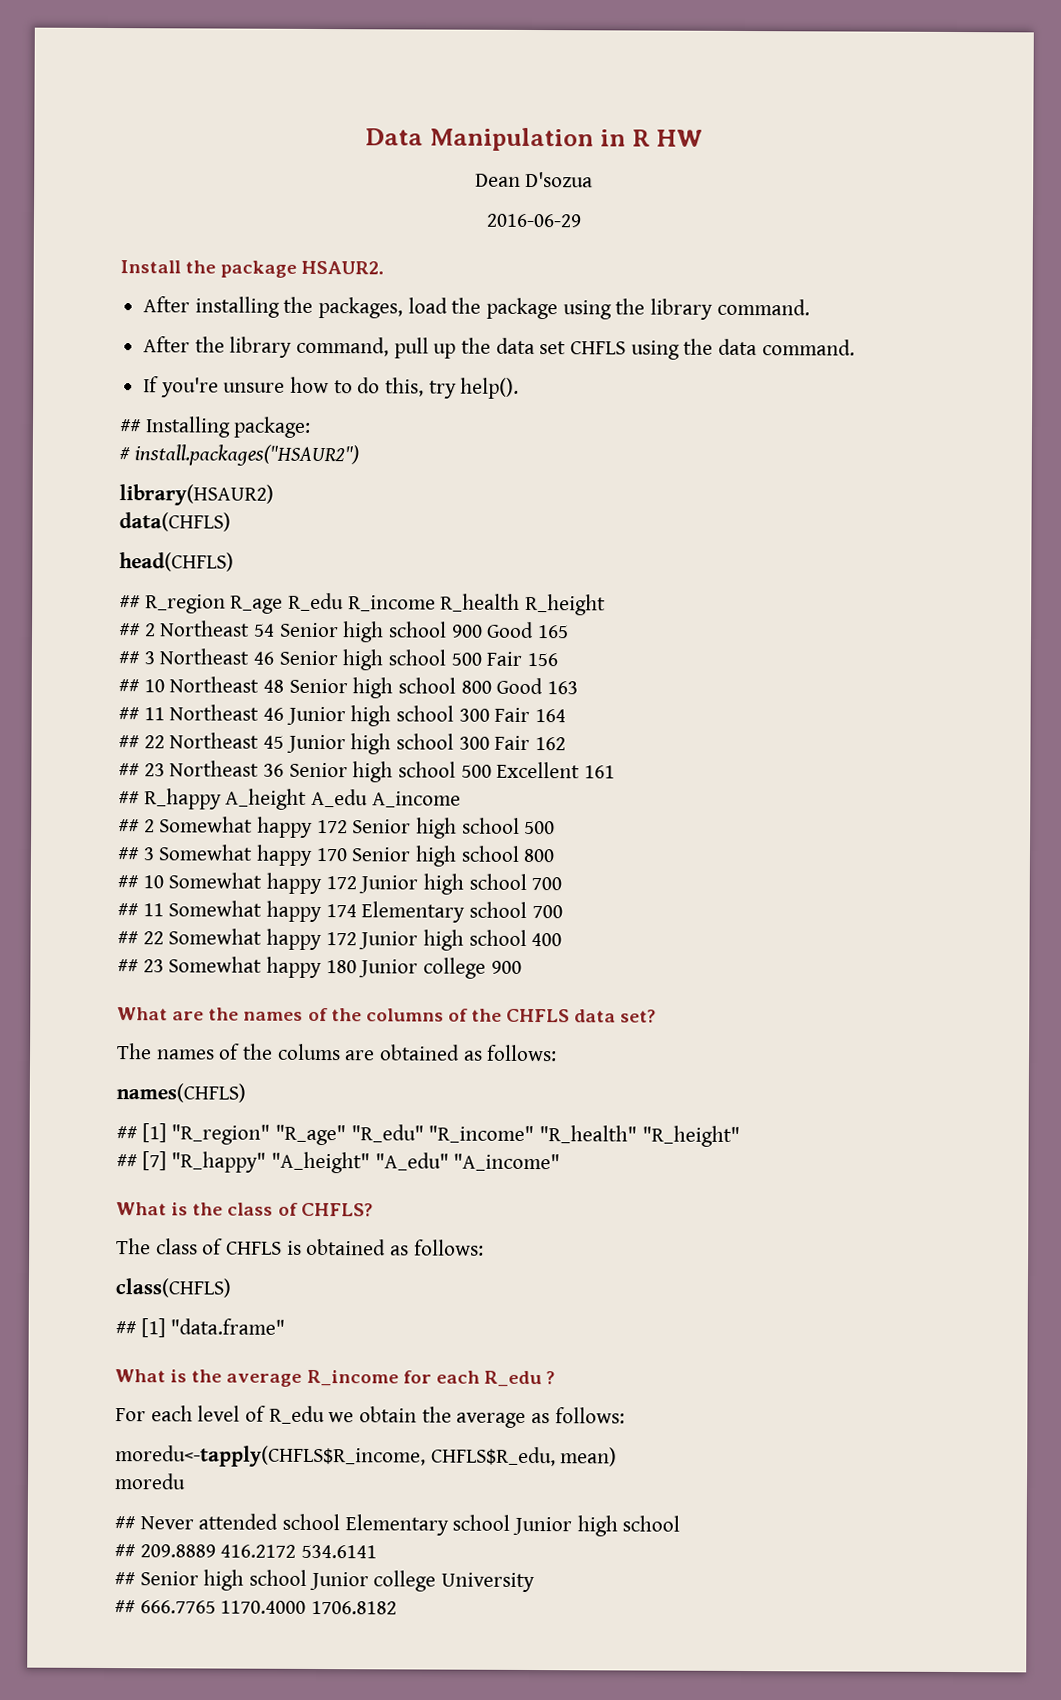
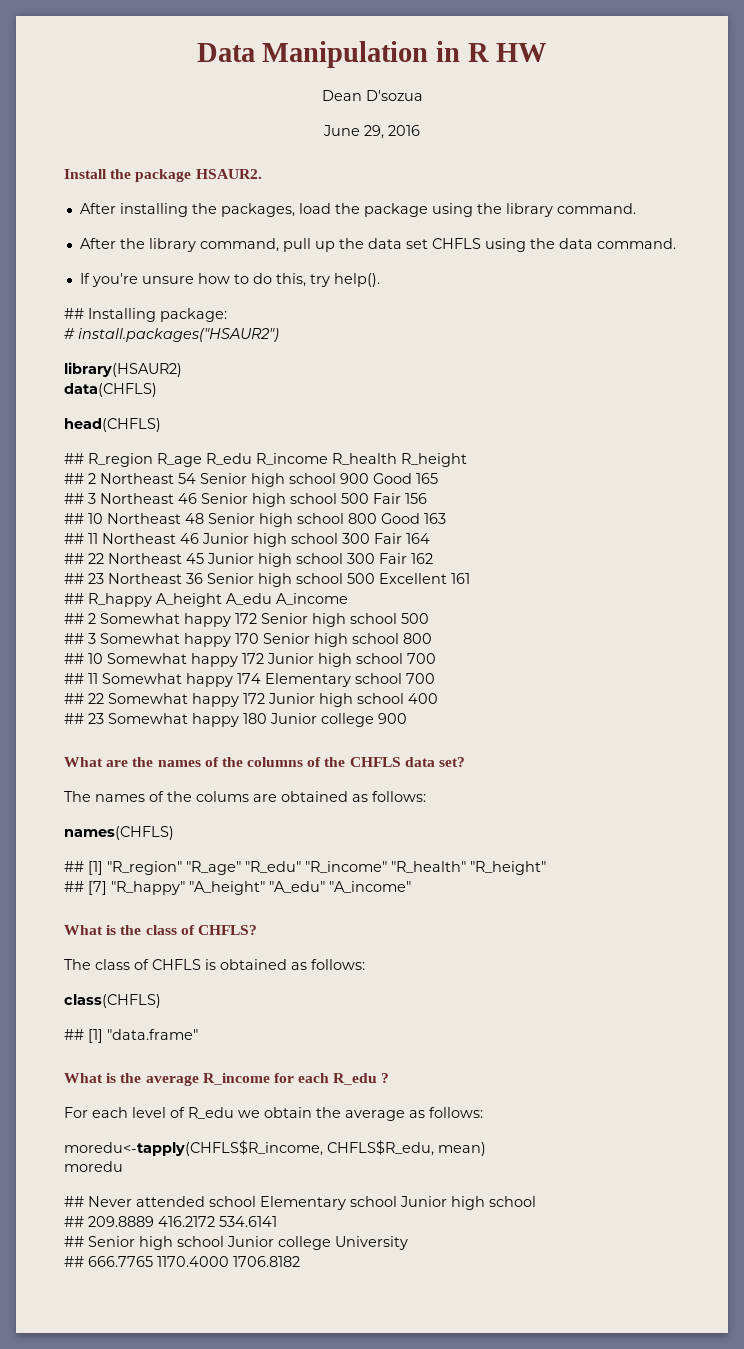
- 2016-06-29
+ June 29, 2016

